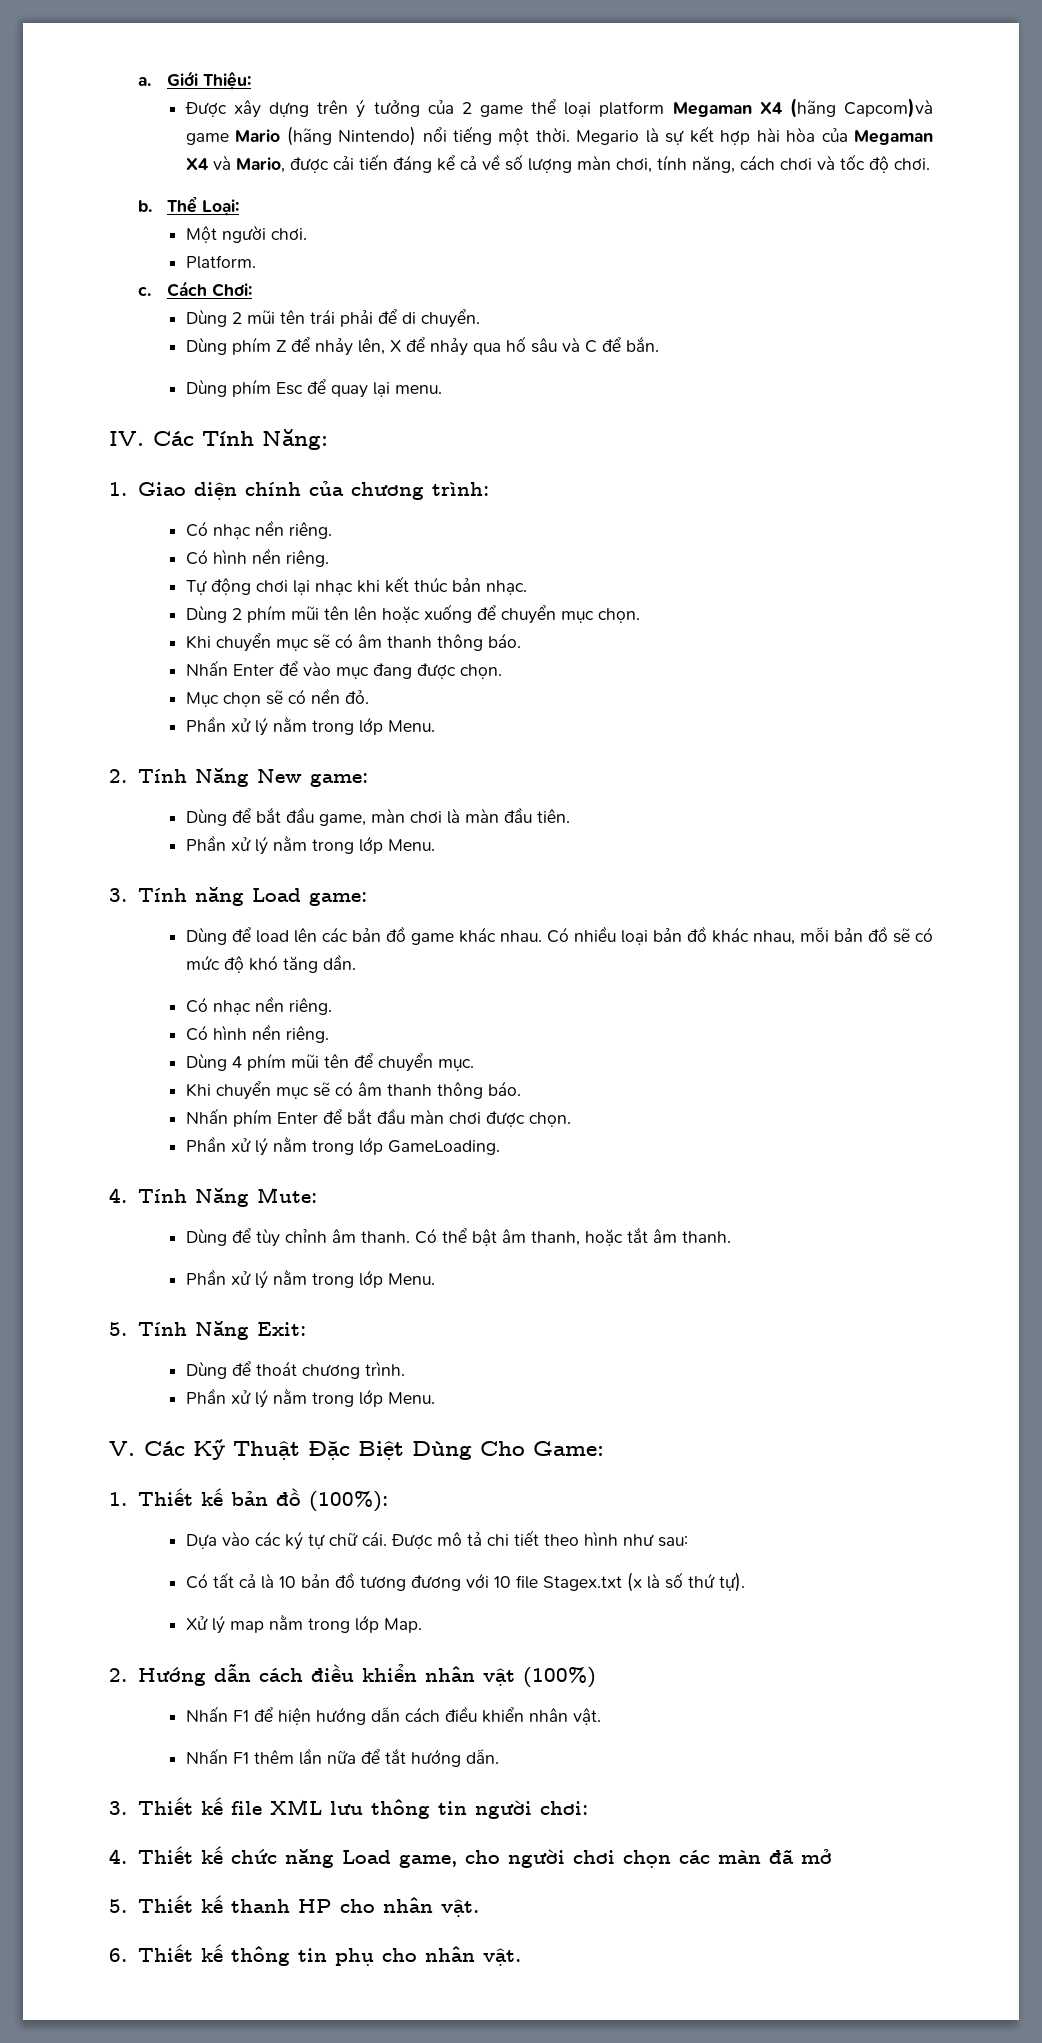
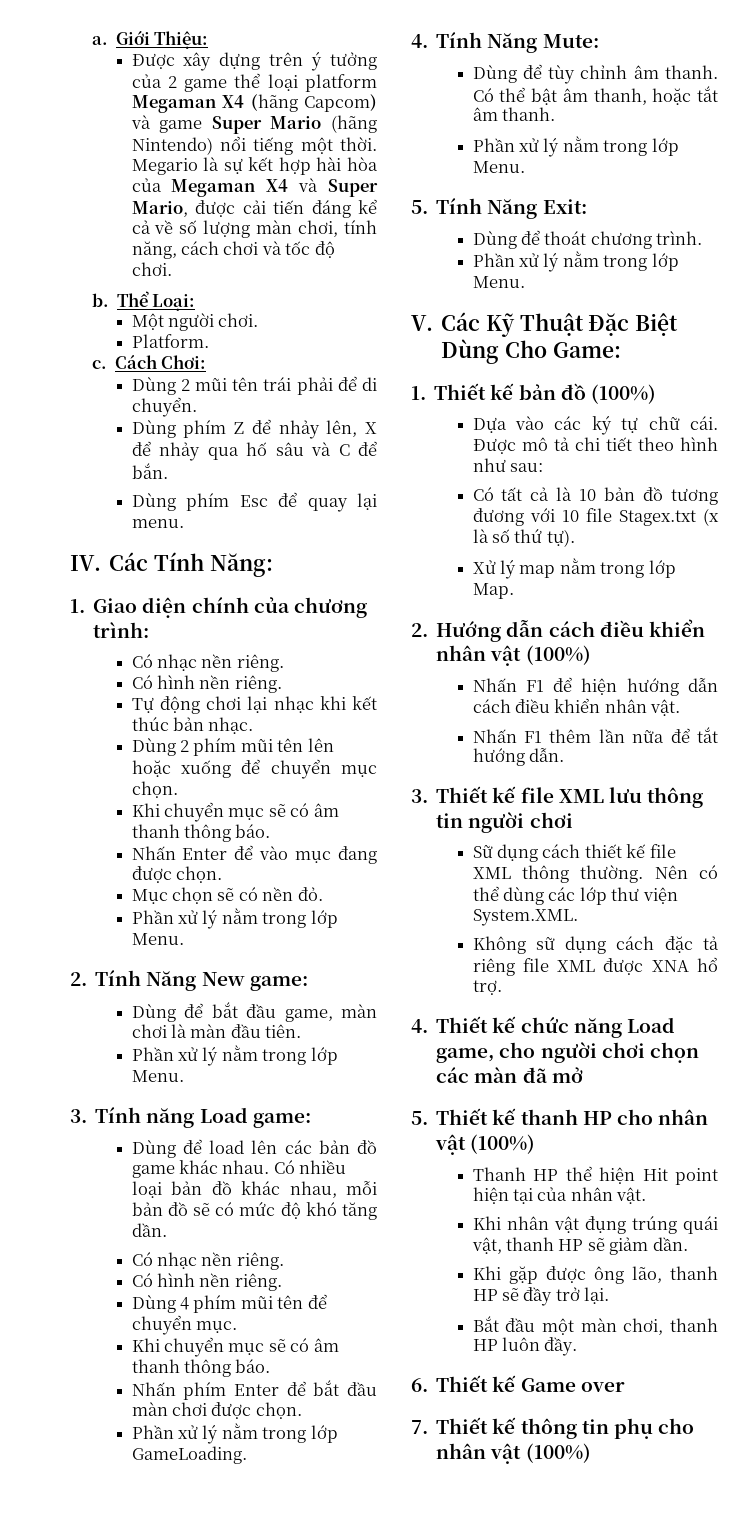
- Được xây dựng trên ý tưởng của 2 game thể loại platform Megaman X4 (hãng Capcom)và game Mario (hãng Nintendo) nổi tiếng một thời.
+ Được xây dựng trên ý tưởng của 2 game thể loại platform Megaman X4 (hãng Capcom) và game Super Mario (hãng Nintendo) nổi tiếng một thời.
- Megario là sự kết hợp hài hòa của Megaman X4 và Mario, được cải tiến đáng kể cả về số lượng màn chơi, tính năng, cách chơi và tốc độ chơi.
+ Megario là sự kết hợp hài hòa của Megaman X4 và Super Mario, được cải tiến đáng kể cả về số lượng màn chơi, tính năng, cách chơi và tốc độ chơi.
- 1. Thiết kế bản đồ (100%):
+ 1. Thiết kế bản đồ (100%)
- 3. Thiết kế file XML lưu thông tin người chơi:
+ 3. Thiết kế file XML lưu thông tin người chơi
+ Sữ dụng cách thiết kế file XML thông thường. Nên có thể dùng các lớp thư viện System.XML.
+ Không sữ dụng cách đặc tả riêng file XML được XNA hổ trợ.
- 5. Thiết kế thanh HP cho nhân vật.
- 6. Thiết kế thông tin phụ cho nhân vật.
+ 5. Thiết kế thanh HP cho nhân vật (100%)
+ Thanh HP thể hiện Hit point hiện tại của nhân vật.
+ Khi nhân vật đụng trúng quái vật, thanh HP sẽ giảm dần.
+ Khi gặp được ông lão, thanh HP sẽ đầy trở lại.
+ Bắt đầu một màn chơi, thanh HP luôn đầy.
+ 6. Thiết kế Game over
+ 7. Thiết kế thông tin phụ cho nhân vật (100%)

